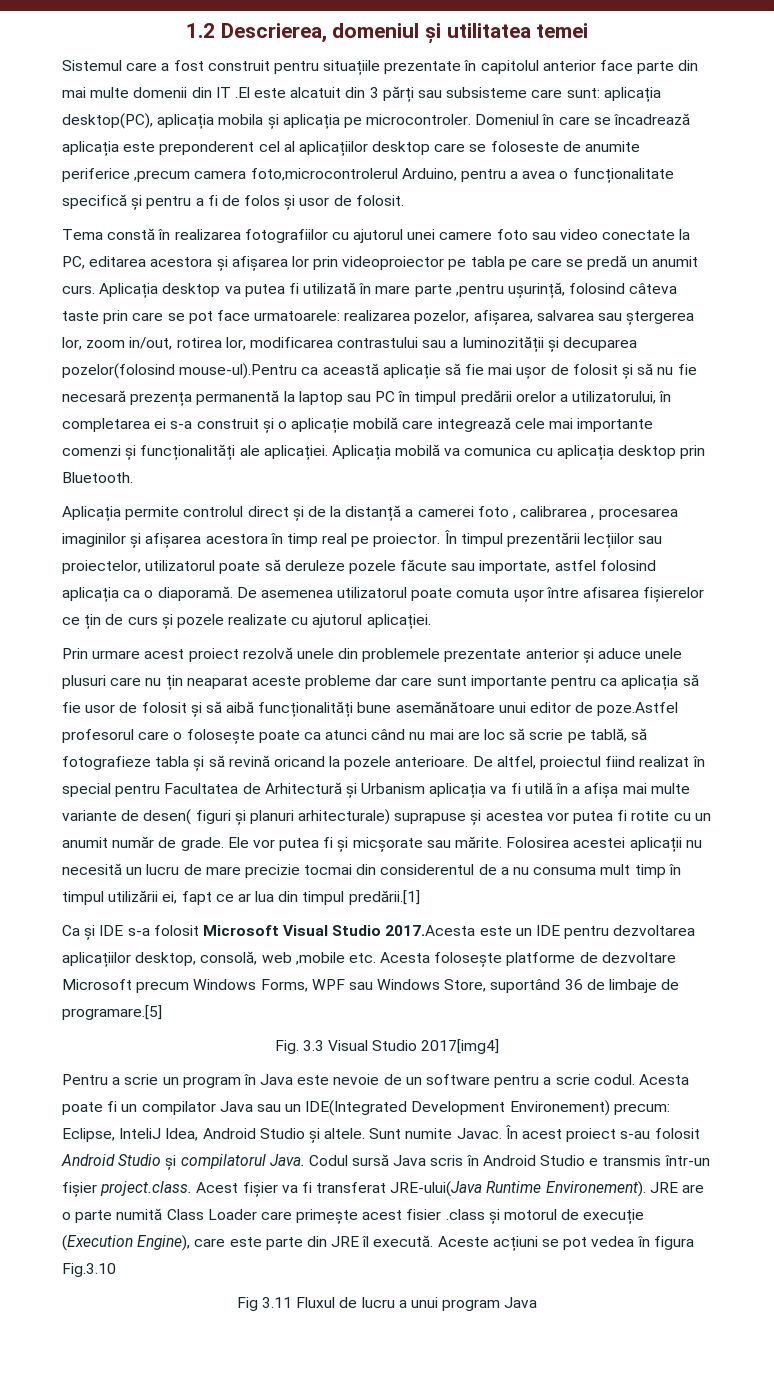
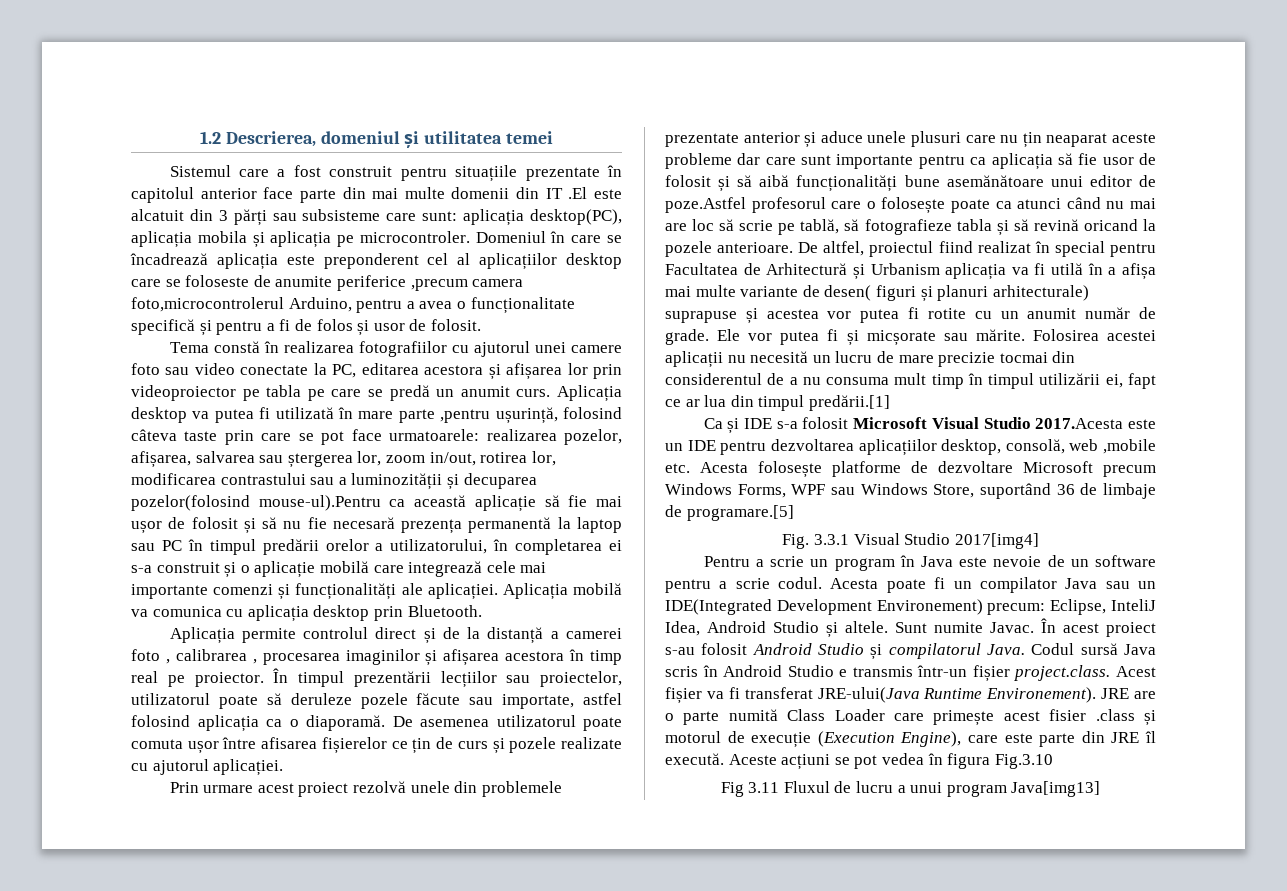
- Fig. 3.3 Visual Studio 2017[img4]
+ Fig. 3.3.1 Visual Studio 2017[img4]
- Fig 3.11 Fluxul de lucru a unui program Java
+ Fig 3.11 Fluxul de lucru a unui program Java[img13]

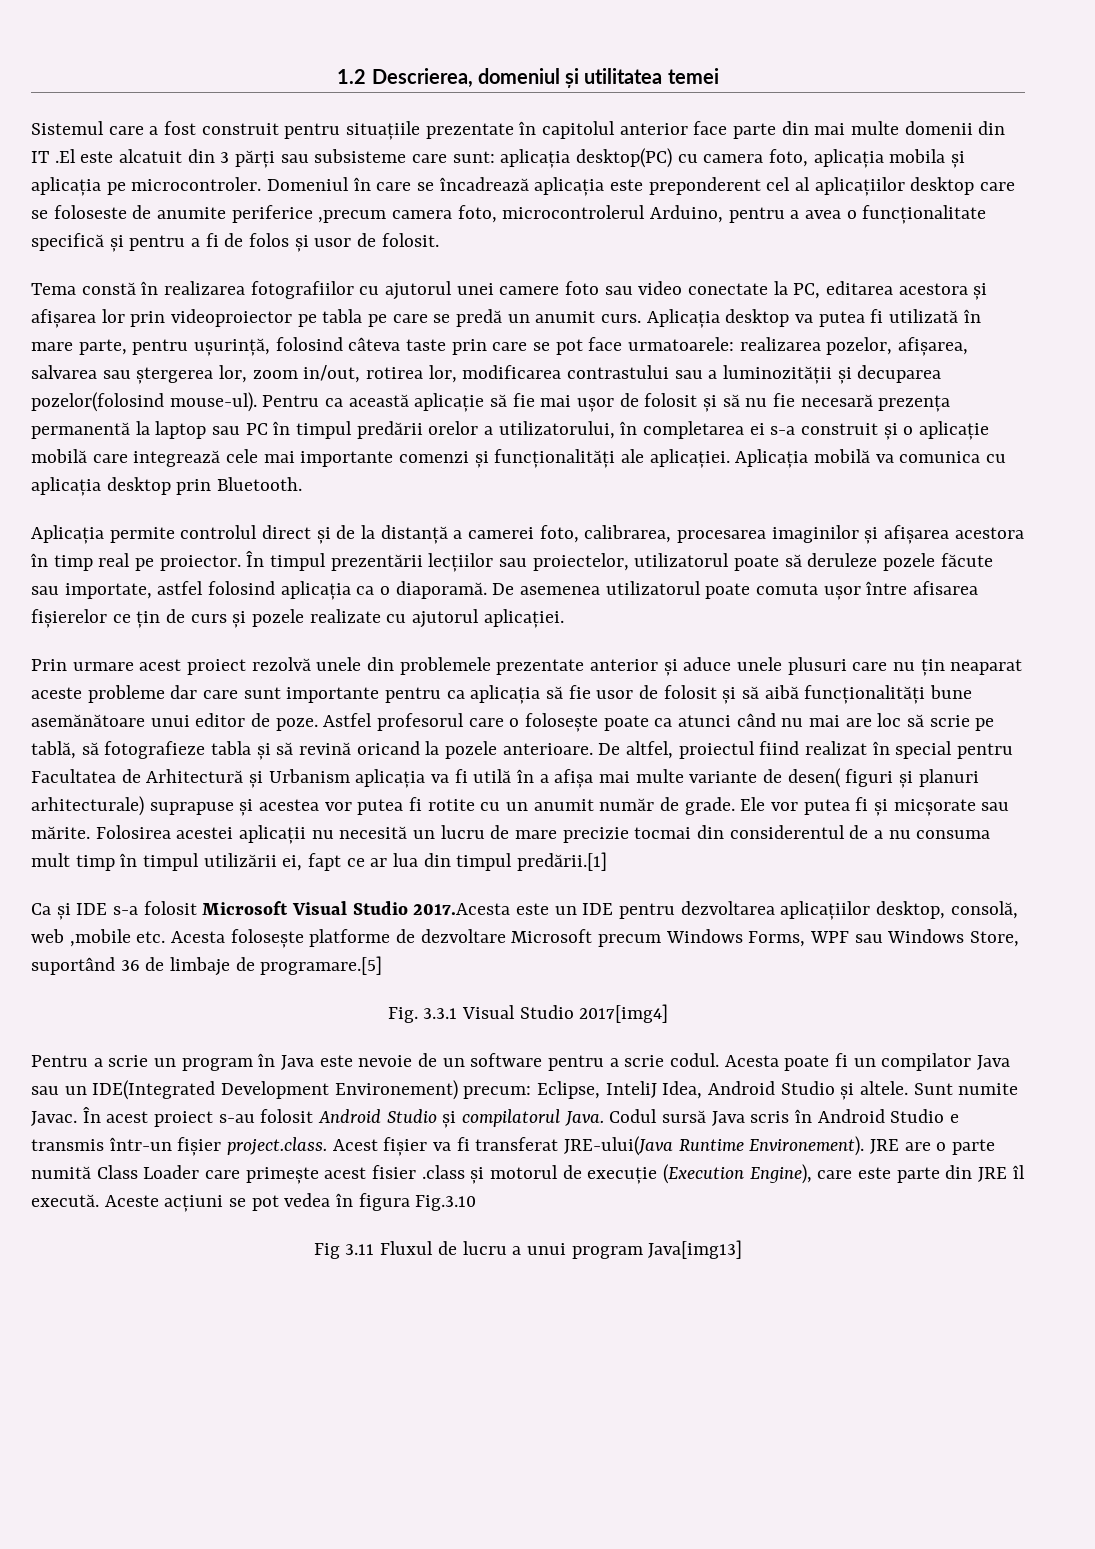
- Sistemul care a fost construit pentru situațiile prezentate în capitolul anterior face parte din mai multe domenii din IT .El este alcatuit din 3 părți sau subsisteme care sunt: aplicația desktop(PC), aplicația mobila și aplicația pe microcontroler.
+ Sistemul care a fost construit pentru situațiile prezentate în capitolul anterior face parte din mai multe domenii din IT .El este alcatuit din 3 părți sau subsisteme care sunt: aplicația desktop(PC) cu camera foto, aplicația mobila și aplicația pe microcontroler.
- Domeniul în care se încadrează aplicația este preponderent cel al aplicațiilor desktop care se foloseste de anumite periferice ,precum camera foto,microcontrolerul Arduino, pentru a avea o funcționalitate specifică și pentru a fi de folos și usor de folosit.
+ Domeniul în care se încadrează aplicația este preponderent cel al aplicațiilor desktop care se foloseste de anumite periferice ,precum camera foto, microcontrolerul Arduino, pentru a avea o funcționalitate specifică și pentru a fi de folos și usor de folosit.
- Aplicația desktop va putea fi utilizată în mare parte ,pentru ușurință, folosind câteva taste prin care se pot face urmatoarele:
+ Aplicația desktop va putea fi utilizată în mare parte, pentru ușurință, folosind câteva taste prin care se pot face urmatoarele:
- realizarea pozelor, afișarea, salvarea sau ștergerea lor, zoom in/out, rotirea lor, modificarea contrastului sau a luminozității și decuparea pozelor(folosind mouse-ul).Pentru ca această aplicație să fie mai ușor de folosit și să nu fie necesară prezența permanentă la laptop sau PC în timpul predării orelor a utilizatorului, în completarea ei s-a construit și o aplicație mobilă care integrează cele mai importante comenzi și funcționalități ale aplicației.
+ realizarea pozelor, afișarea, salvarea sau ștergerea lor, zoom in/out, rotirea lor, modificarea contrastului sau a luminozității și decuparea pozelor(folosind mouse-ul). Pentru ca această aplicație să fie mai ușor de folosit și să nu fie necesară prezența permanentă la laptop sau PC în timpul predării orelor a utilizatorului, în completarea ei s-a construit și o aplicație mobilă care integrează cele mai importante comenzi și funcționalități ale aplicației.
- Aplicația permite controlul direct și de la distanță a camerei foto , calibrarea , procesarea imaginilor și afișarea acestora în timp real pe proiector.
+ Aplicația permite controlul direct și de la distanță a camerei foto, calibrarea, procesarea imaginilor și afișarea acestora în timp real pe proiector.
- Prin urmare acest proiect rezolvă unele din problemele prezentate anterior și aduce unele plusuri care nu țin neaparat aceste probleme dar care sunt importante pentru ca aplicația să fie usor de folosit și să aibă funcționalități bune asemănătoare unui editor de poze.Astfel profesorul care o folosește poate ca atunci când nu mai are loc să scrie pe tablă, să fotografieze tabla și să revină oricand la pozele anterioare.
+ Prin urmare acest proiect rezolvă unele din problemele prezentate anterior și aduce unele plusuri care nu țin neaparat aceste probleme dar care sunt importante pentru ca aplicația să fie usor de folosit și să aibă funcționalități bune asemănătoare unui editor de poze. Astfel profesorul care o folosește poate ca atunci când nu mai are loc să scrie pe tablă, să fotografieze tabla și să revină oricand la pozele anterioare.

